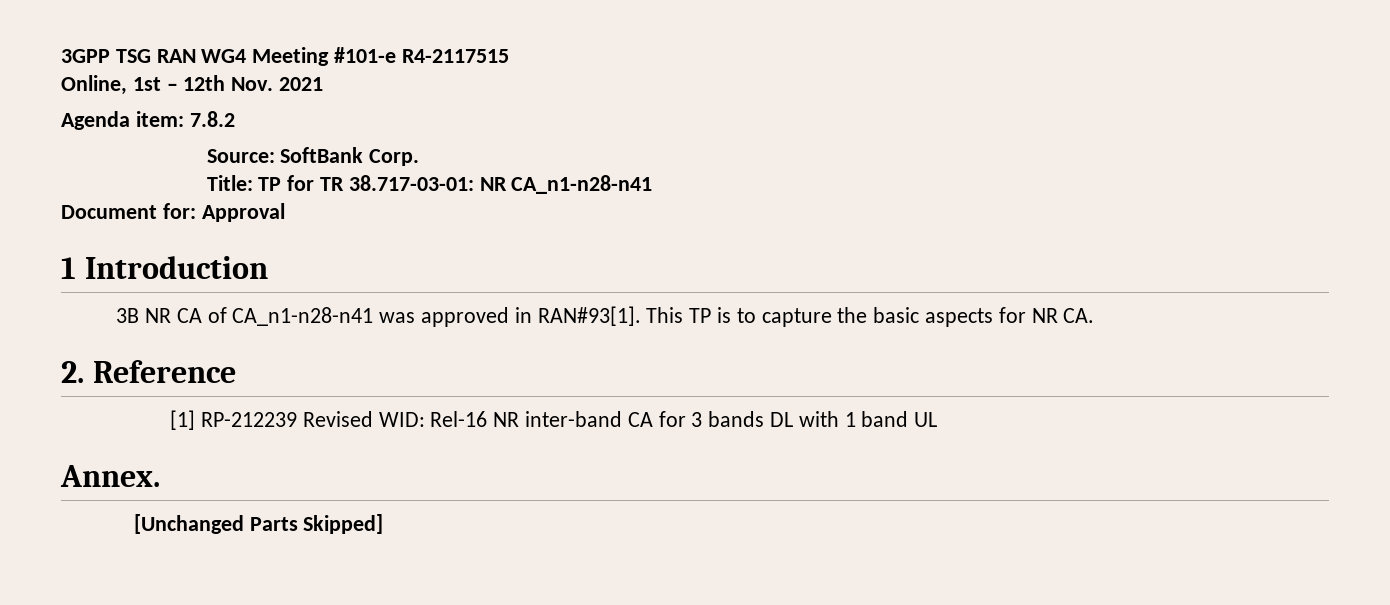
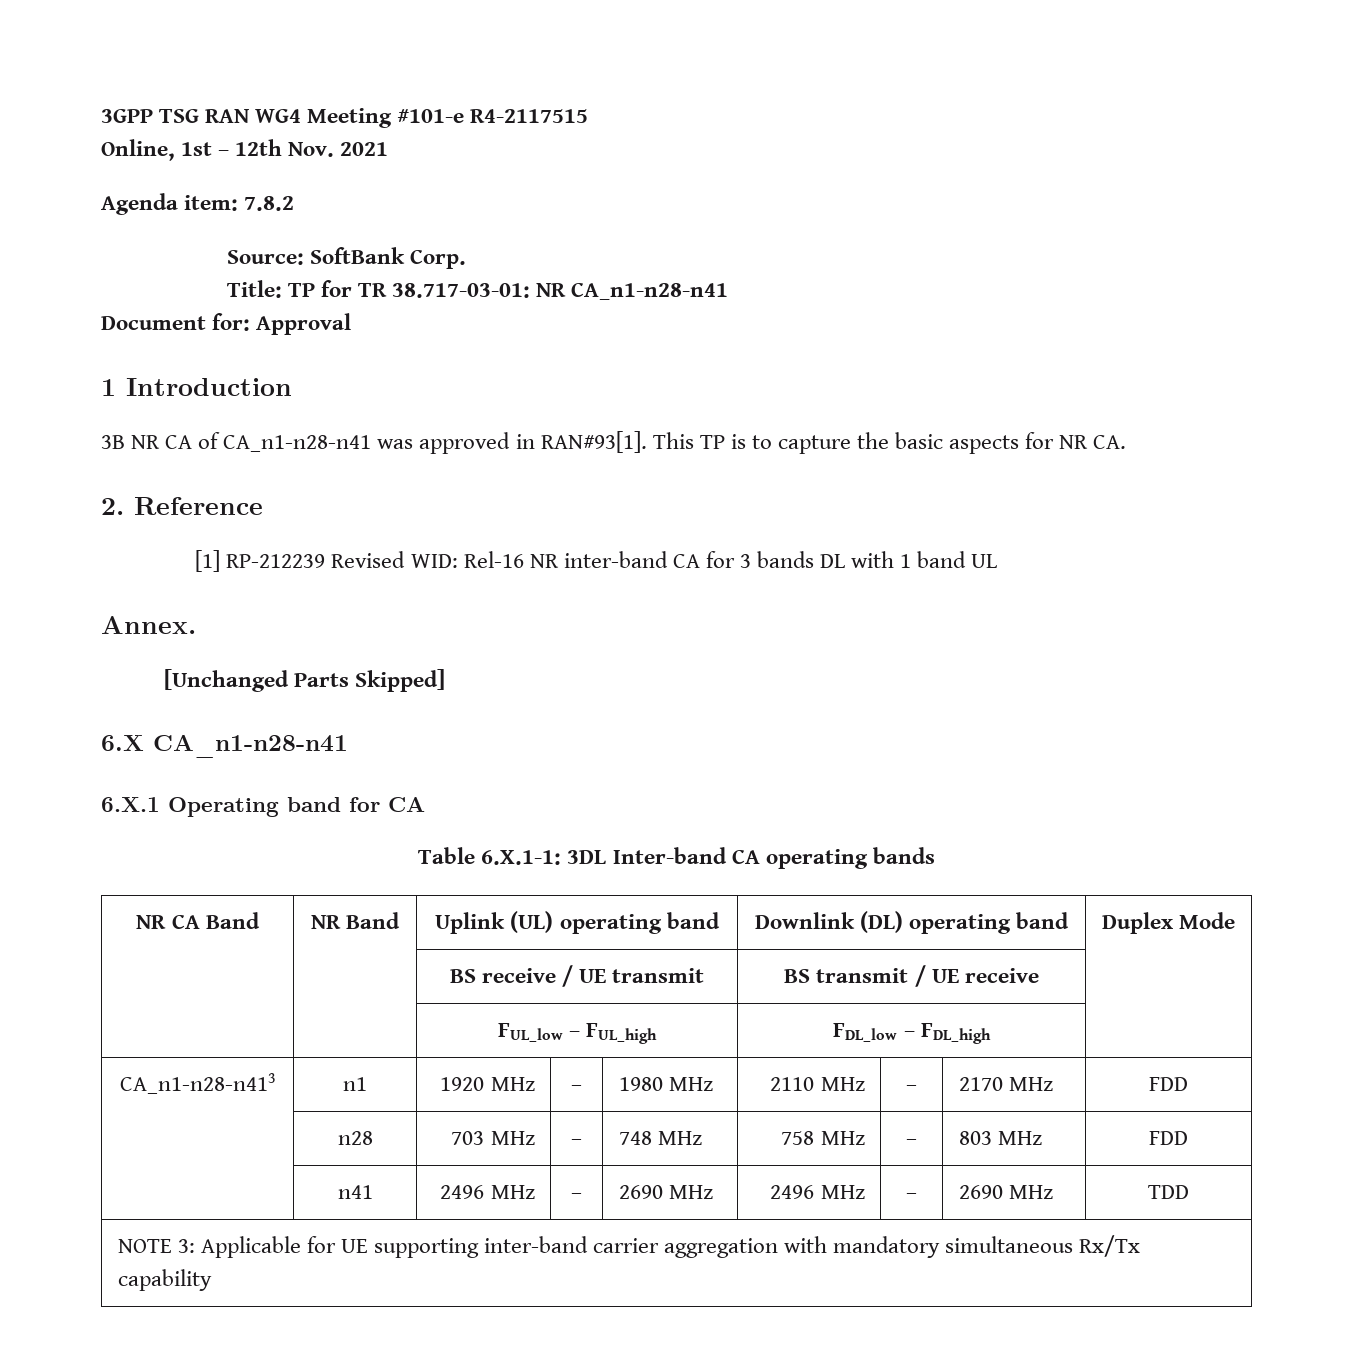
+ 6.X CA_n1-n28-n41
+ 6.X.1 Operating band for CA
+ Table 6.X.1-1: 3DL Inter-band CA operating bands
+ NR CA Band | NR Band | Uplink (UL) operating band | Downlink (DL) operating band | Duplex Mode
+ | | BS receive / UE transmit | BS transmit / UE receive |
+ | | FUL_low – FUL_high | FDL_low – FDL_high |
+ CA_n1-n28-n413 | n1 | 1920 MHz | – | 1980 MHz | 2110 MHz | – | 2170 MHz | FDD
+ | n28 | 703 MHz | – | 748 MHz | 758 MHz | – | 803 MHz | FDD
+ | n41 | 2496 MHz | – | 2690 MHz | 2496 MHz | – | 2690 MHz | TDD
+ NOTE 3: Applicable for UE supporting inter-band carrier aggregation with mandatory simultaneous Rx/Tx capability

